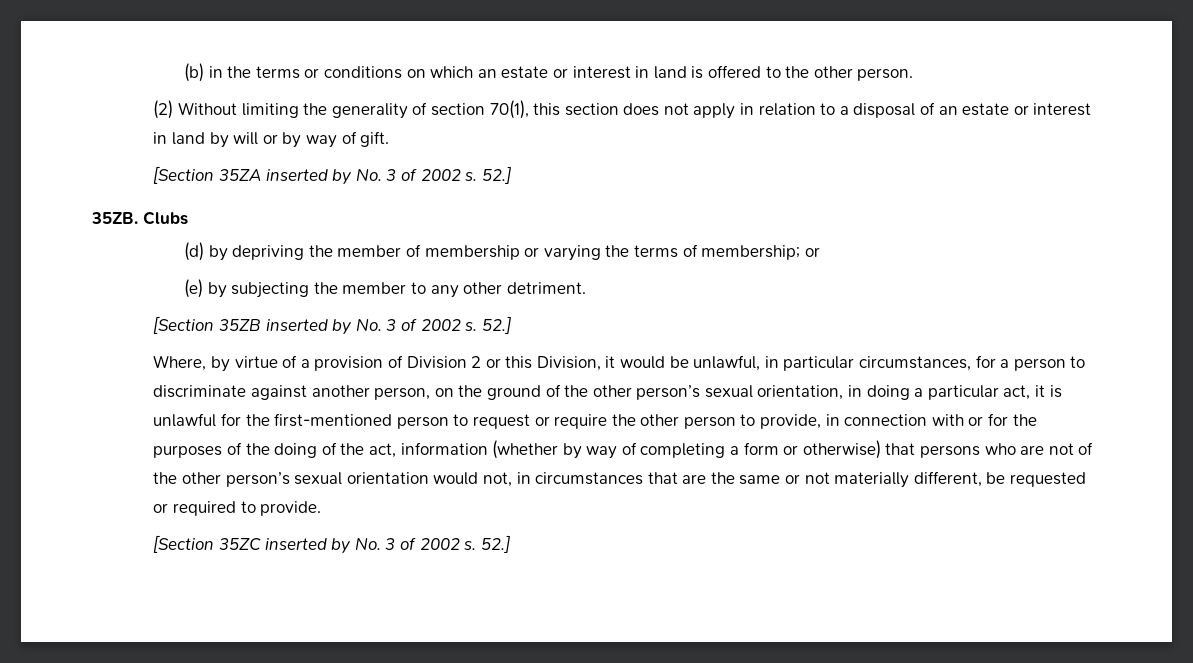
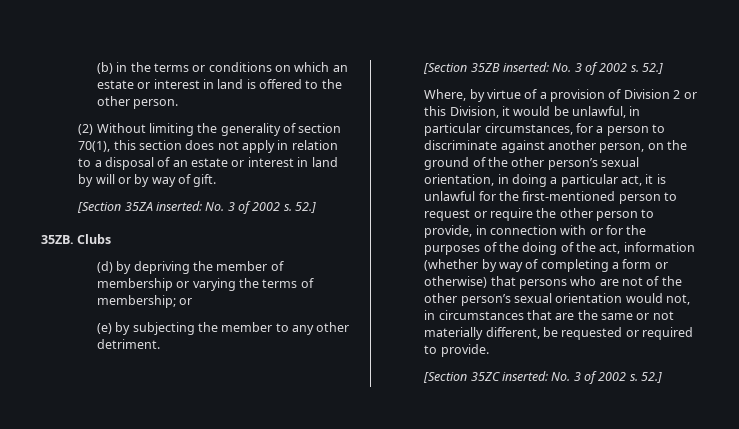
- [Section 35ZA inserted by No. 3 of 2002 s.
+ [Section 35ZA inserted: No. 3 of 2002 s.
- [Section 35ZB inserted by No. 3 of 2002 s.
+ [Section 35ZB inserted: No. 3 of 2002 s.
- [Section 35ZC inserted by No. 3 of 2002 s.
+ [Section 35ZC inserted: No. 3 of 2002 s.

